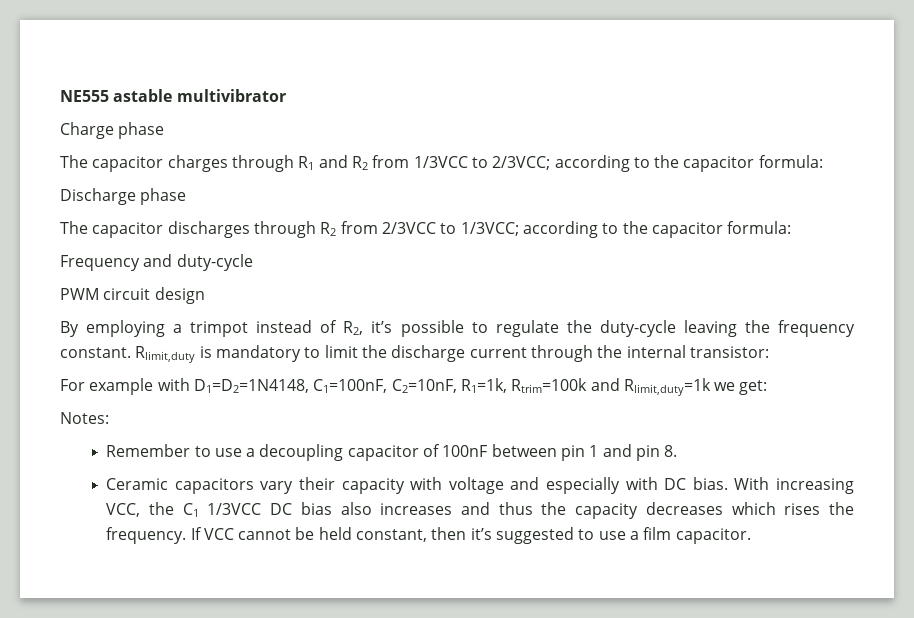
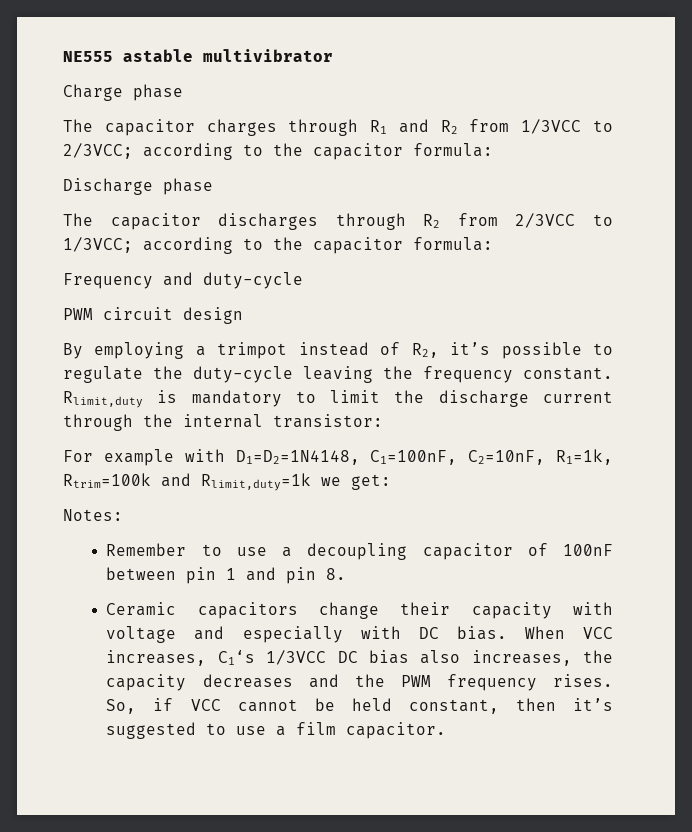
- Ceramic capacitors vary their capacity with voltage and especially with DC bias.
+ Ceramic capacitors change their capacity with voltage and especially with DC bias.
- With increasing VCC, the C1 1/3VCC DC bias also increases and thus the capacity decreases which rises the frequency. If VCC cannot be held constant, then it’s suggested to use a film capacitor.
+ When VCC increases, C1‘s 1/3VCC DC bias also increases, the capacity decreases and the PWM frequency rises. So, if VCC cannot be held constant, then it’s suggested to use a film capacitor.

